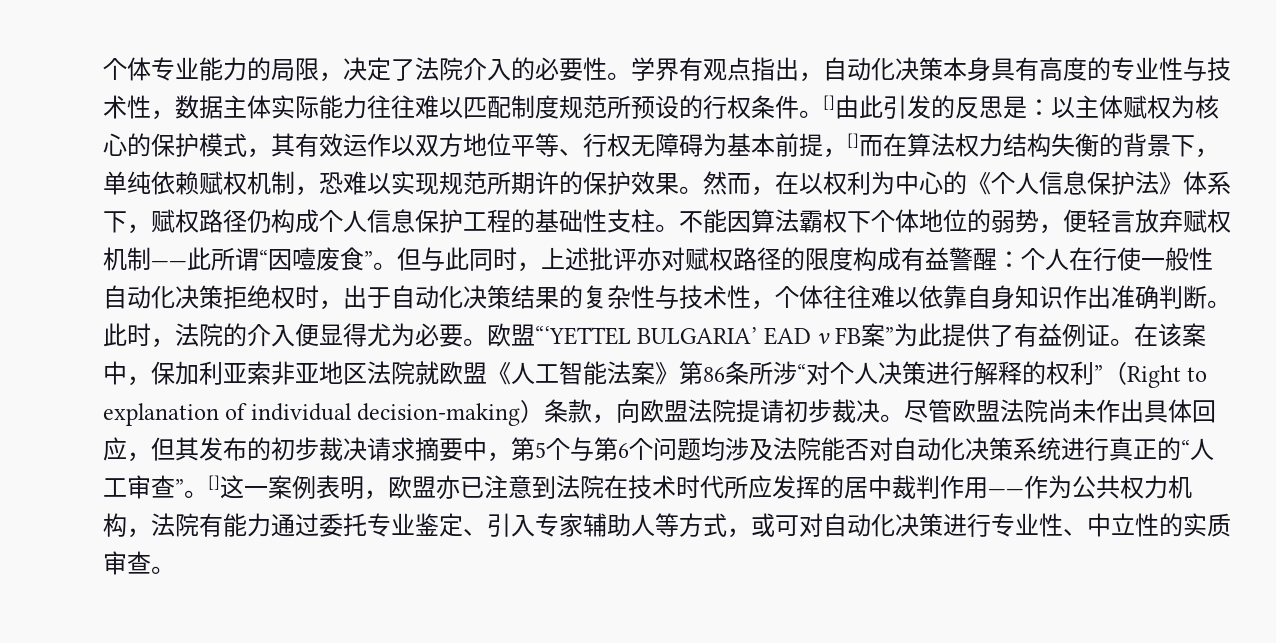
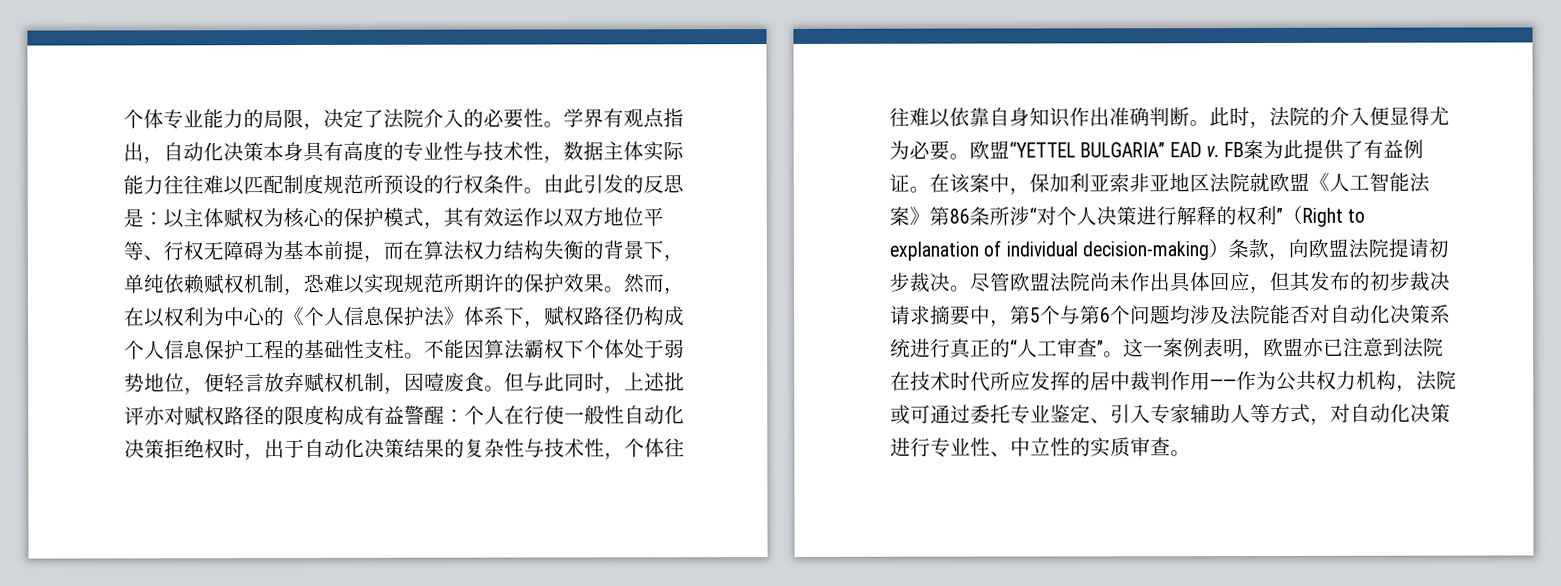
- []由此引发的反思是：以主体赋权为核心的保护模式，其有效运作以双方地位平等、行权无障碍为基本前提，[]而在算法权力结构失衡的背景下，单纯依赖赋权机制，恐难以实现规范所期许的保护效果。
+ 由此引发的反思是：以主体赋权为核心的保护模式，其有效运作以双方地位平等、行权无障碍为基本前提，而在算法权力结构失衡的背景下，单纯依赖赋权机制，恐难以实现规范所期许的保护效果。
- 不能因算法霸权下个体地位的弱势，便轻言放弃赋权机制——此所谓“因噎废食”。
+ 不能因算法霸权下个体处于弱势地位，便轻言放弃赋权机制，因噎废食。
- 欧盟“‘YETTEL BULGARIA’ EAD v FB案”为此提供了有益例证。
+ 欧盟“YETTEL BULGARIA” EAD v. FB案为此提供了有益例证。
- []这一案例表明，欧盟亦已注意到法院在技术时代所应发挥的居中裁判作用——作为公共权力机构，法院有能力通过委托专业鉴定、引入专家辅助人等方式，或可对自动化决策进行专业性、中立性的实质审查。
+ 这一案例表明，欧盟亦已注意到法院在技术时代所应发挥的居中裁判作用——作为公共权力机构，法院或可通过委托专业鉴定、引入专家辅助人等方式，对自动化决策进行专业性、中立性的实质审查。

